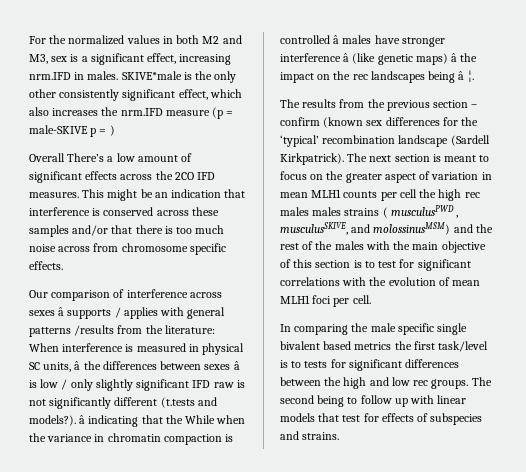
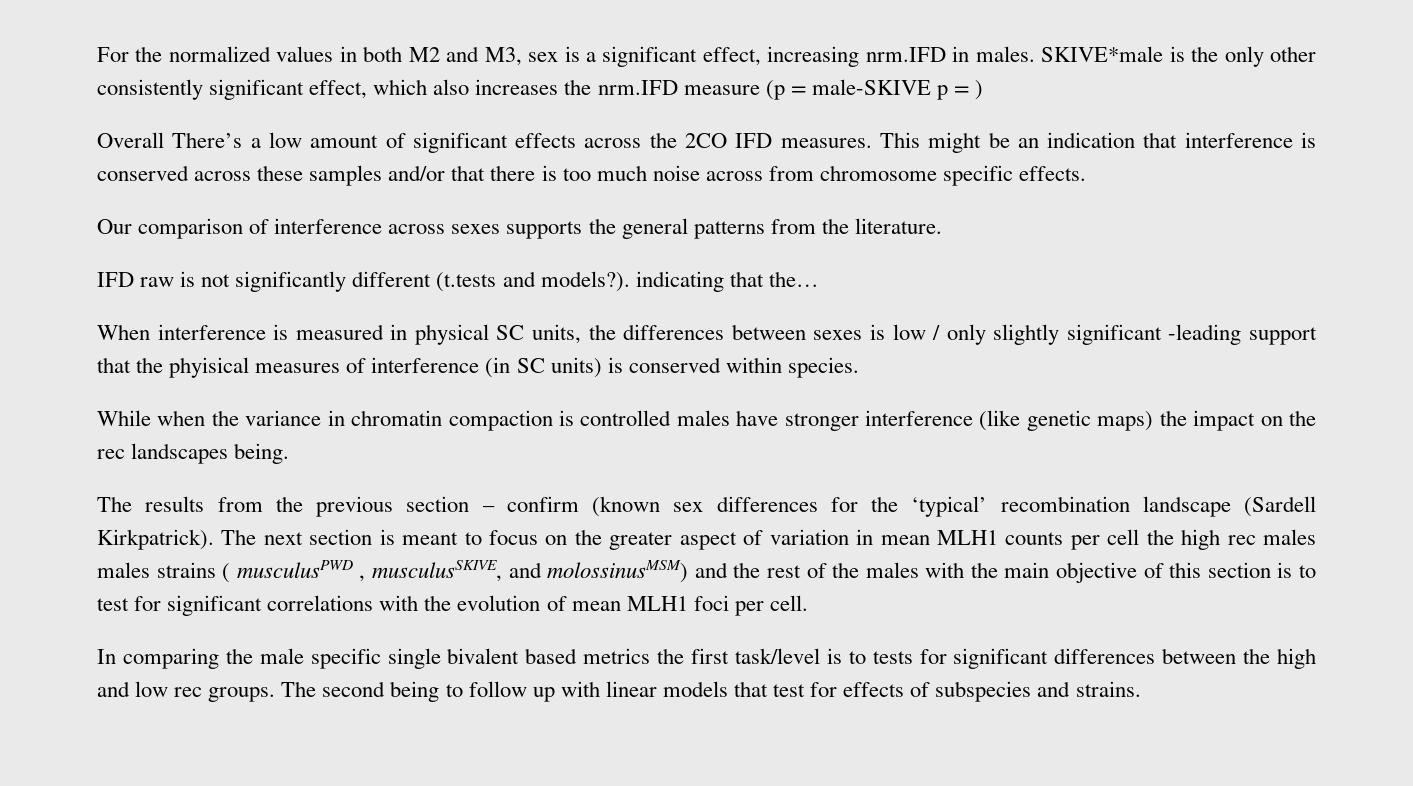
- Our comparison of interference across sexes â supports / applies with general patterns /results from the literature: When interference is measured in physical SC units, â the differences between sexes â is low / only slightly significant IFD raw is not significantly different (t.tests and models?). â indicating that the While when the variance in chromatin compaction is controlled â males have stronger interference â (like genetic maps) â the impact on the rec landscapes being â ¦.
+ Our comparison of interference across sexes supports the general patterns from the literature.
+ IFD raw is not significantly different (t.tests and models?). indicating that the…
+ When interference is measured in physical SC units, the differences between sexes is low / only slightly significant -leading support that the phyisical measures of interference (in SC units) is conserved within species.
+ While when the variance in chromatin compaction is controlled males have stronger interference (like genetic maps) the impact on the rec landscapes being.

